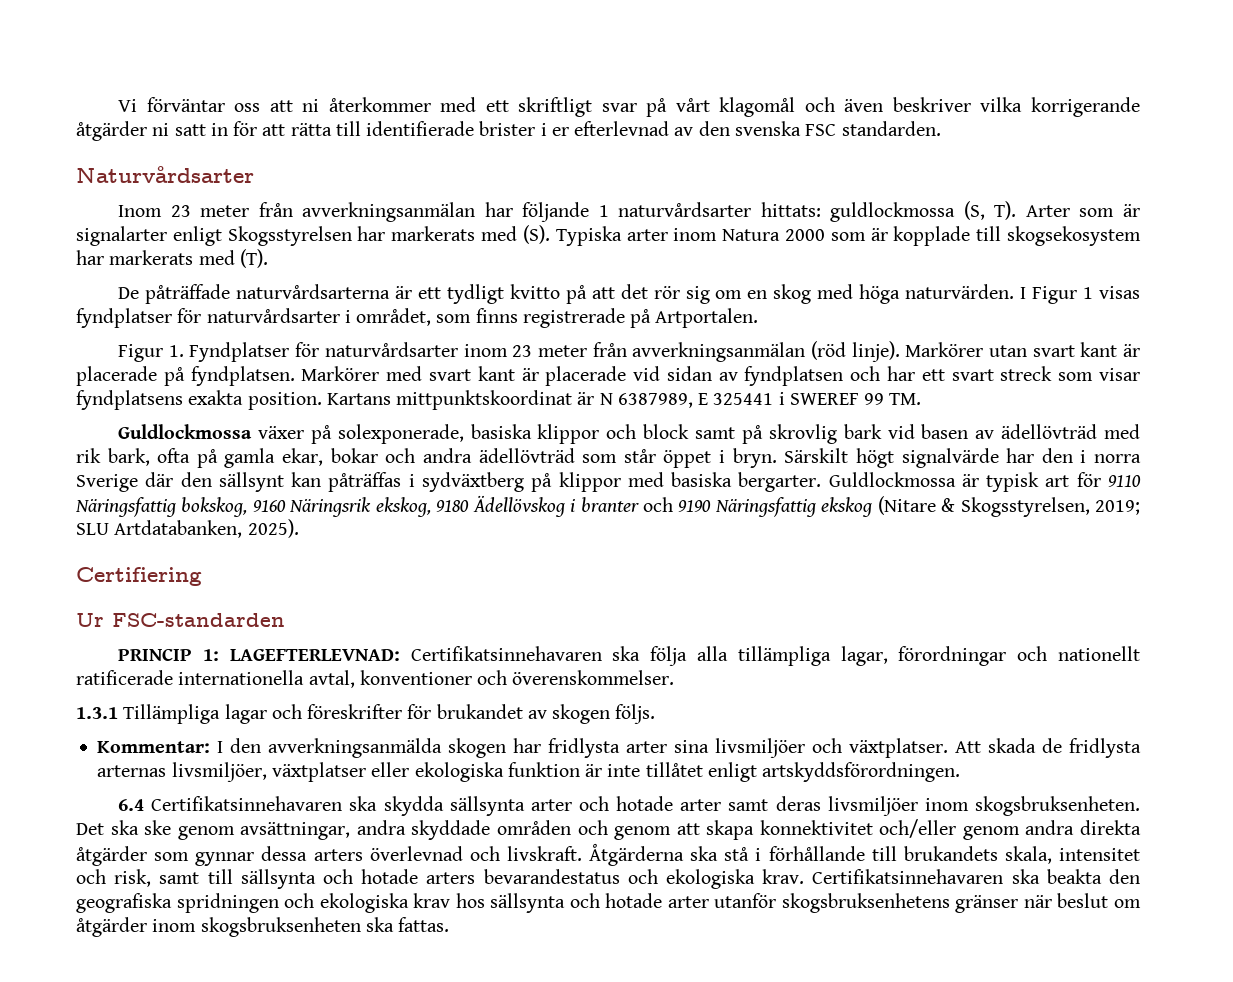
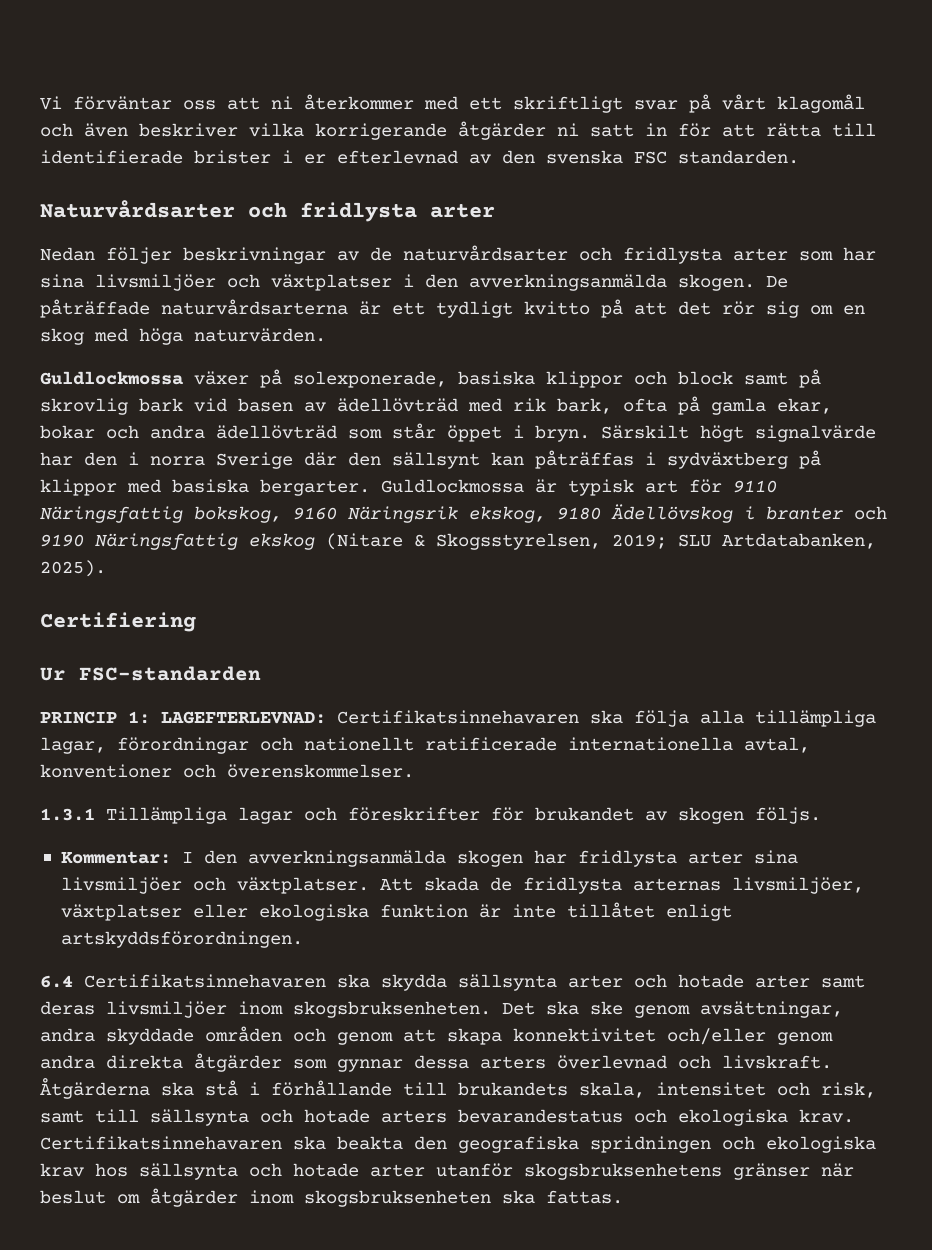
- Naturvårdsarter
- Inom 23 meter från avverkningsanmälan har följande 1 naturvårdsarter hittats: guldlockmossa (S, T). Arter som är signalarter enligt Skogsstyrelsen har markerats med (S). Typiska arter inom Natura 2000 som är kopplade till skogsekosystem har markerats med (T).
- De påträffade naturvårdsarterna är ett tydligt kvitto på att det rör sig om en skog med höga naturvärden. I Figur 1 visas fyndplatser för naturvårdsarter i området, som finns registrerade på Artportalen.
- Figur 1. Fyndplatser för naturvårdsarter inom 23 meter från avverkningsanmälan (röd linje). Markörer utan svart kant är placerade på fyndplatsen. Markörer med svart kant är placerade vid sidan av fyndplatsen och har ett svart streck som visar fyndplatsens exakta position. Kartans mittpunktskoordinat är N 6387989, E 325441 i SWEREF 99 TM.
+ Naturvårdsarter och fridlysta arter
+ Nedan följer beskrivningar av de naturvårdsarter och fridlysta arter som har sina livsmiljöer och växtplatser i den avverkningsanmälda skogen. De påträffade naturvårdsarterna är ett tydligt kvitto på att det rör sig om en skog med höga naturvärden.

